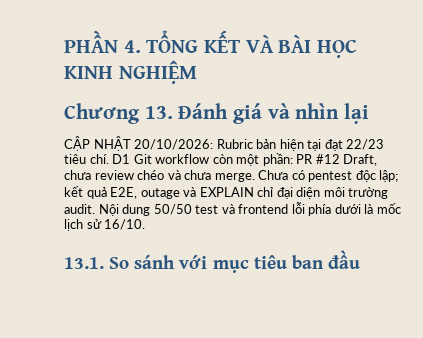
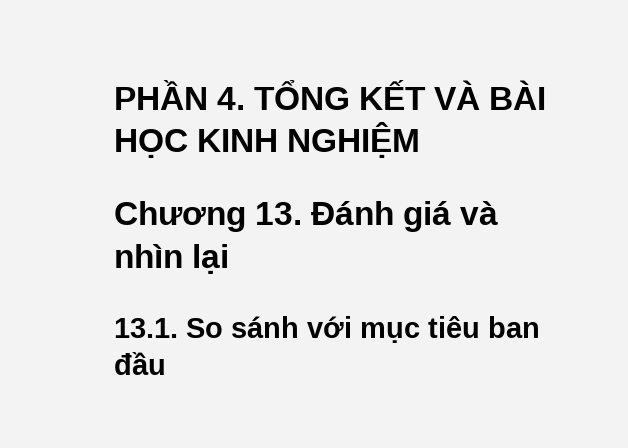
- CẬP NHẬT 20/10/2026: Rubric bản hiện tại đạt 22/23 tiêu chí. D1 Git workflow còn một phần: PR #12 Draft, chưa review chéo và chưa merge. Chưa có pentest độc lập; kết quả E2E, outage và EXPLAIN chỉ đại diện môi trường audit. Nội dung 50/50 test và frontend lỗi phía dưới là mốc lịch sử 16/10.

